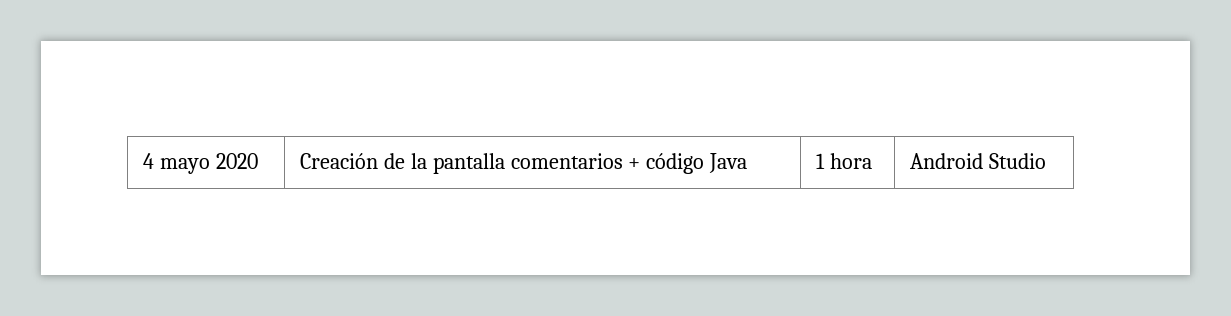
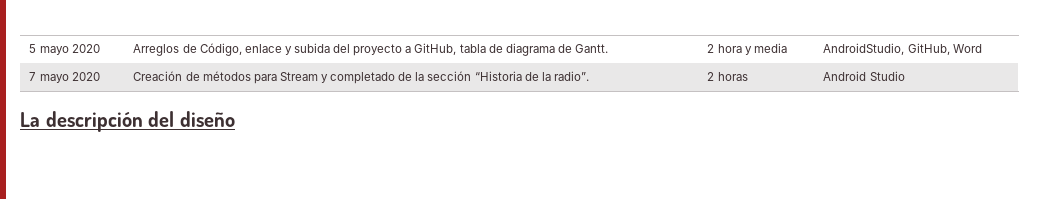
- 4 mayo 2020 | Creación de la pantalla comentarios + código Java | 1 hora | Android Studio
+ 5 mayo 2020 | Arreglos de Código, enlace y subida del proyecto a GitHub, tabla de diagrama de Gantt. | 2 hora y media | AndroidStudio, GitHub, Word
+ 7 mayo 2020 | Creación de métodos para Stream y completado de la sección “Historia de la radio”. | 2 horas | Android Studio
+ La descripción del diseño

